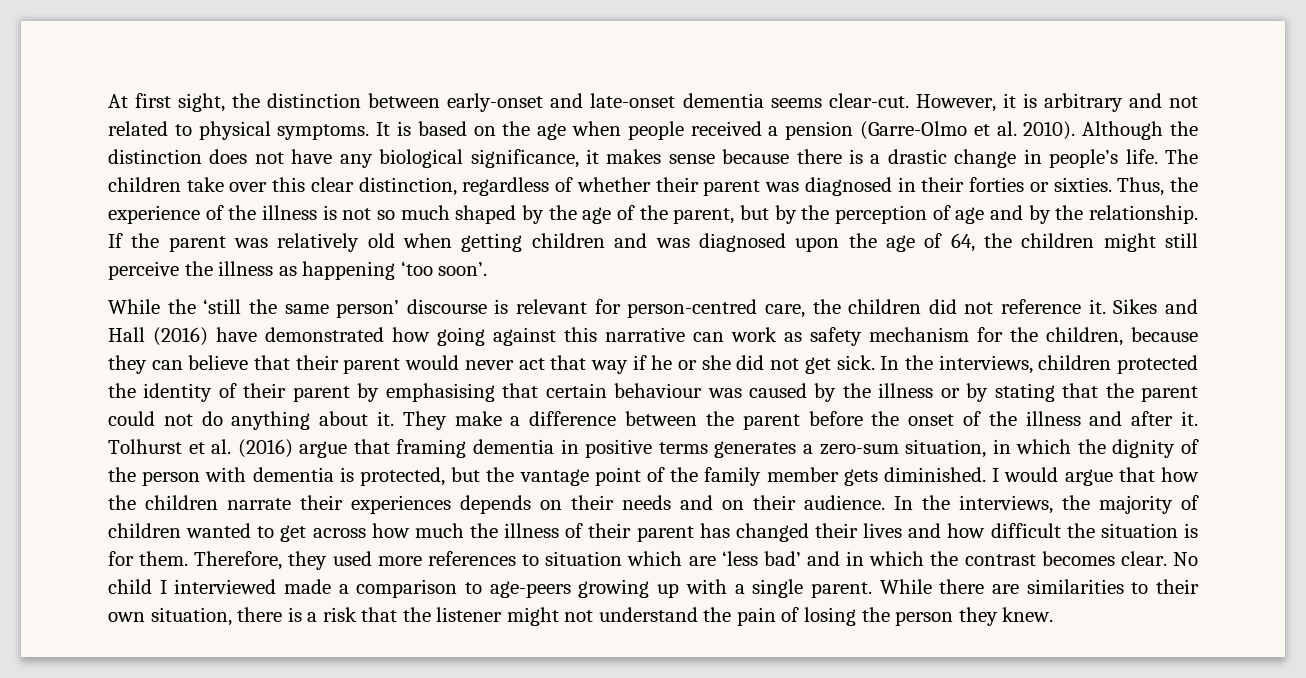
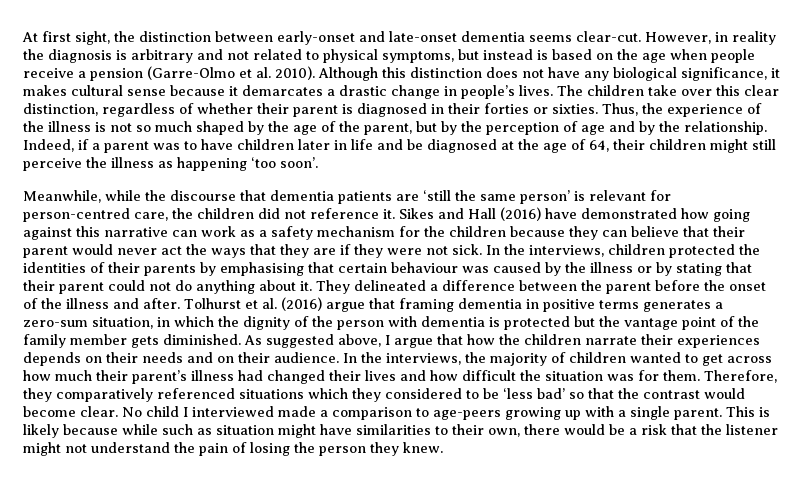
- However, it is arbitrary and not related to physical symptoms. It is based on the age when people received a pension (Garre-Olmo et al. 2010).
+ However, in reality the diagnosis is arbitrary and not related to physical symptoms, but instead is based on the age when people receive a pension (Garre-Olmo et al. 2010).
- Although the distinction does not have any biological significance, it makes sense because there is a drastic change in people’s life.
+ Although this distinction does not have any biological significance, it makes cultural sense because it demarcates a drastic change in people’s lives.
- The children take over this clear distinction, regardless of whether their parent was diagnosed in their forties or sixties.
+ The children take over this clear distinction, regardless of whether their parent is diagnosed in their forties or sixties.
- If the parent was relatively old when getting children and was diagnosed upon the age of 64, the children might still perceive the illness as happening ‘too soon’.
+ Indeed, if a parent was to have children later in life and be diagnosed at the age of 64, their children might still perceive the illness as happening ‘too soon’.
- While the ‘still the same person’ discourse is relevant for person-centred care, the children did not reference it.
+ Meanwhile, while the discourse that dementia patients are ‘still the same person’ is relevant for person-centred care, the children did not reference it.
- Sikes and Hall (2016) have demonstrated how going against this narrative can work as safety mechanism for the children, because they can believe that their parent would never act that way if he or she did not get sick.
+ Sikes and Hall (2016) have demonstrated how going against this narrative can work as a safety mechanism for the children because they can believe that their parent would never act the ways that they are if they were not sick.
- In the interviews, children protected the identity of their parent by emphasising that certain behaviour was caused by the illness or by stating that the parent could not do anything about it.
+ In the interviews, children protected the identities of their parents by emphasising that certain behaviour was caused by the illness or by stating that their parent could not do anything about it.
- They make a difference between the parent before the onset of the illness and after it.
+ They delineated a difference between the parent before the onset of the illness and after.
- Tolhurst et al. (2016) argue that framing dementia in positive terms generates a zero-sum situation, in which the dignity of the person with dementia is protected, but the vantage point of the family member gets diminished.
+ Tolhurst et al. (2016) argue that framing dementia in positive terms generates a zero-sum situation, in which the dignity of the person with dementia is protected but the vantage point of the family member gets diminished.
- I would argue that how the children narrate their experiences depends on their needs and on their audience.
+ As suggested above, I argue that how the children narrate their experiences depends on their needs and on their audience.
- In the interviews, the majority of children wanted to get across how much the illness of their parent has changed their lives and how difficult the situation is for them.
+ In the interviews, the majority of children wanted to get across how much their parent’s illness had changed their lives and how difficult the situation was for them.
- Therefore, they used more references to situation which are ‘less bad’ and in which the contrast becomes clear.
+ Therefore, they comparatively referenced situations which they considered to be ‘less bad’ so that the contrast would become clear.
- While there are similarities to their own situation, there is a risk that the listener might not understand the pain of losing the person they knew.
+ This is likely because while such as situation might have similarities to their own, there would be a risk that the listener might not understand the pain of losing the person they knew.

